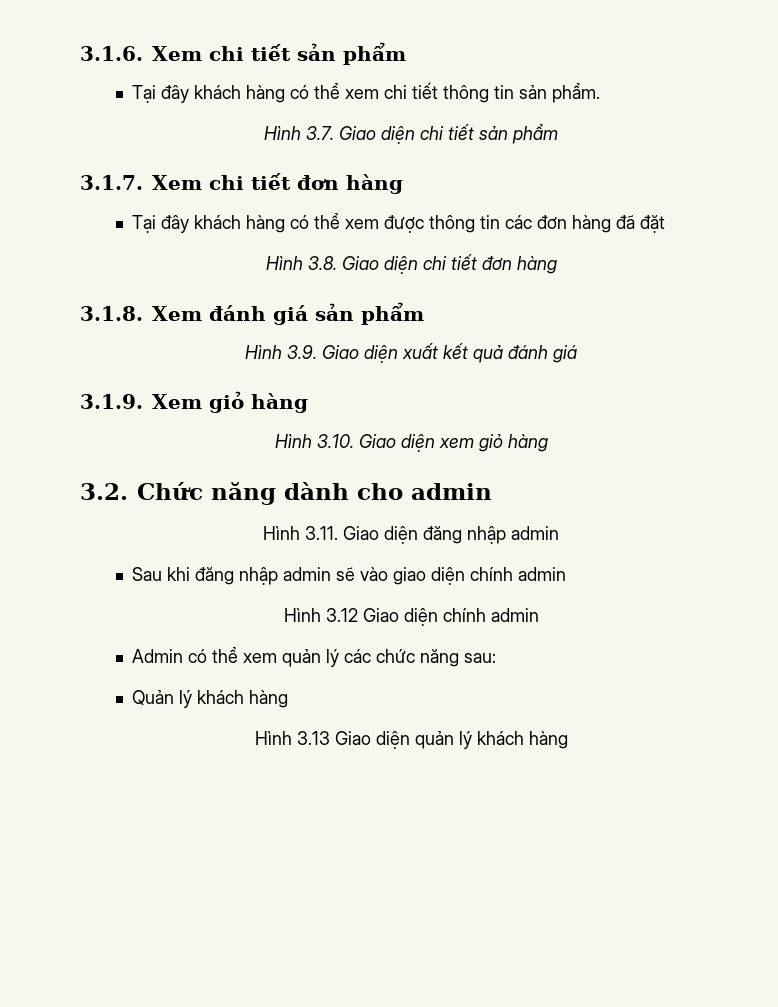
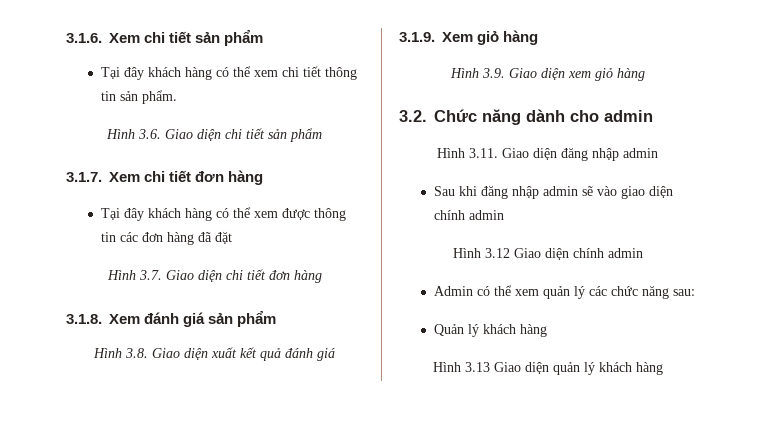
- Hình 3.7. Giao diện chi tiết sản phẩm
+ Hình 3.6. Giao diện chi tiết sản phẩm
- Hình 3.8. Giao diện chi tiết đơn hàng
+ Hình 3.7. Giao diện chi tiết đơn hàng
- Hình 3.9. Giao diện xuất kết quả đánh giá
+ Hình 3.8. Giao diện xuất kết quả đánh giá
- Hình 3.10. Giao diện xem giỏ hàng
+ Hình 3.9. Giao diện xem giỏ hàng

